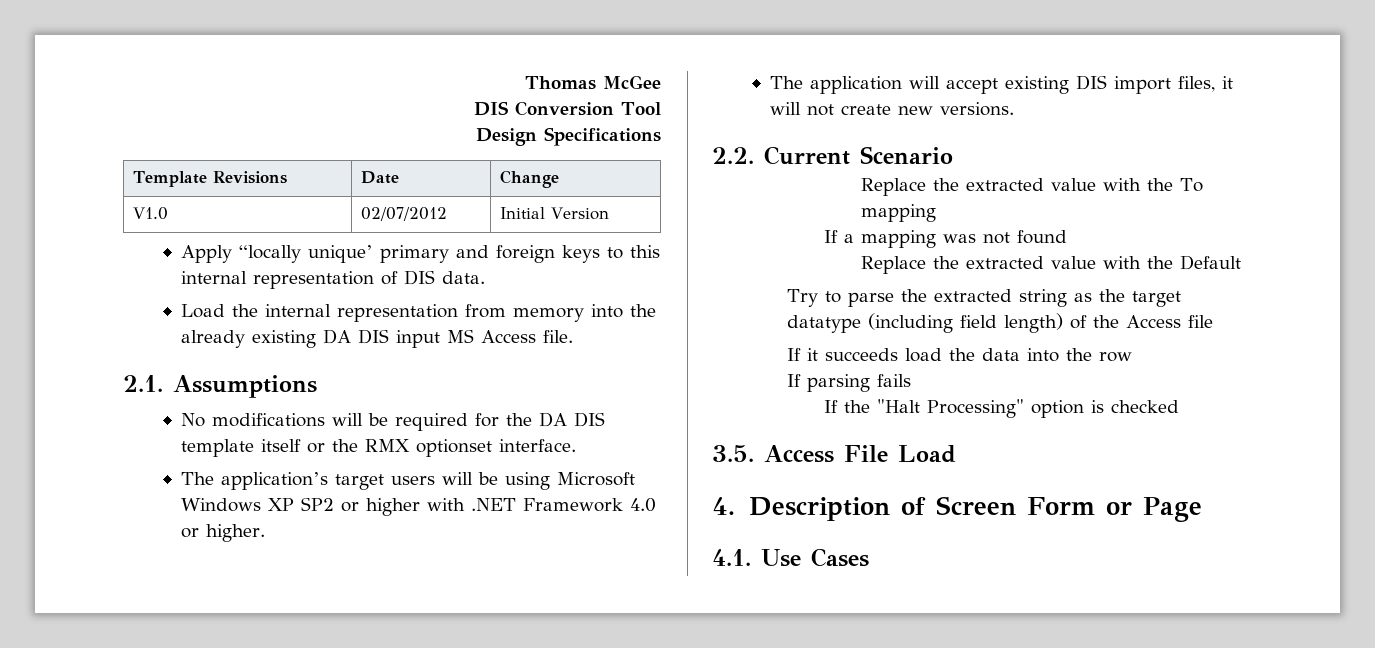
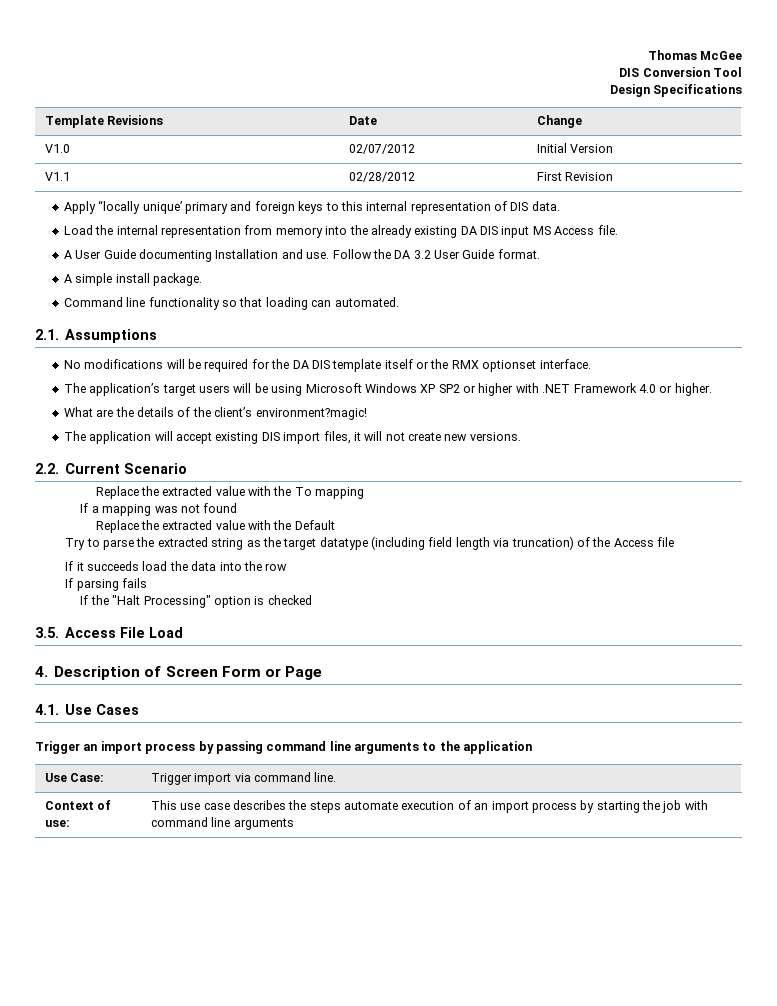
+ V1.1 | 02/28/2012 | First Revision
+ A User Guide documenting Installation and use. Follow the DA 3.2 User Guide format.
+ A simple install package.
+ Command line functionality so that loading can automated.
+ What are the details of the client’s environment?magic!
- Try to parse the extracted string as the target datatype (including field length) of the Access file
+ Try to parse the extracted string as the target datatype (including field length via truncation) of the Access file
+ Trigger an import process by passing command line arguments to the application
+ Use Case: | Trigger import via command line.
+ Context of use: | This use case describes the steps automate execution of an import process by starting the job with command line arguments

